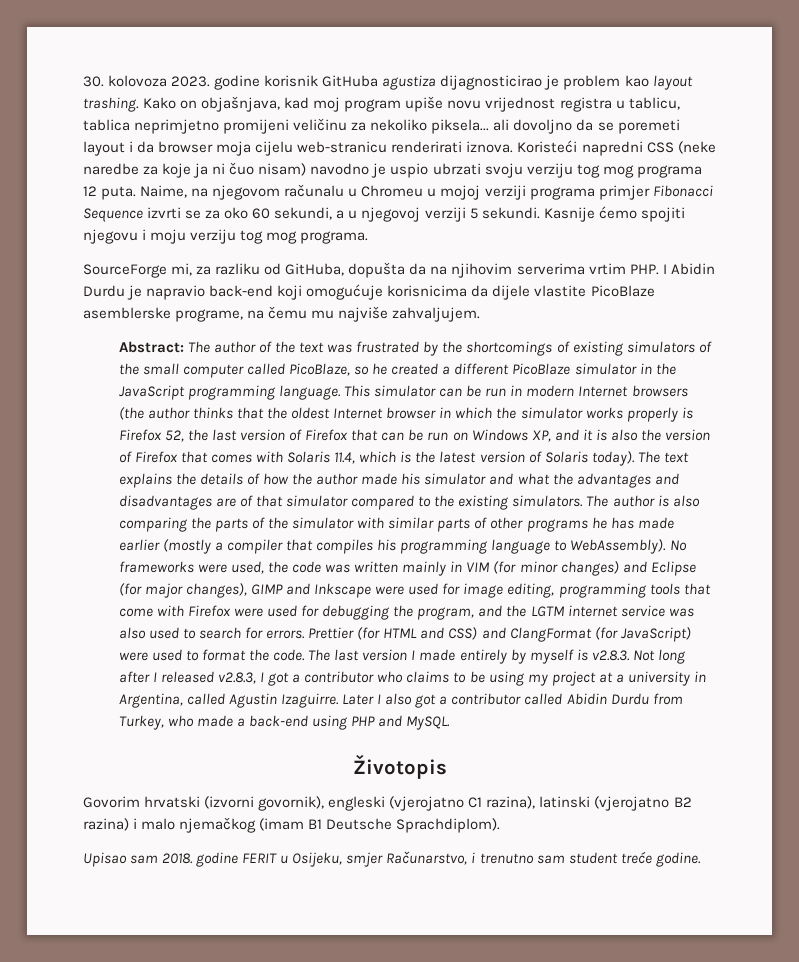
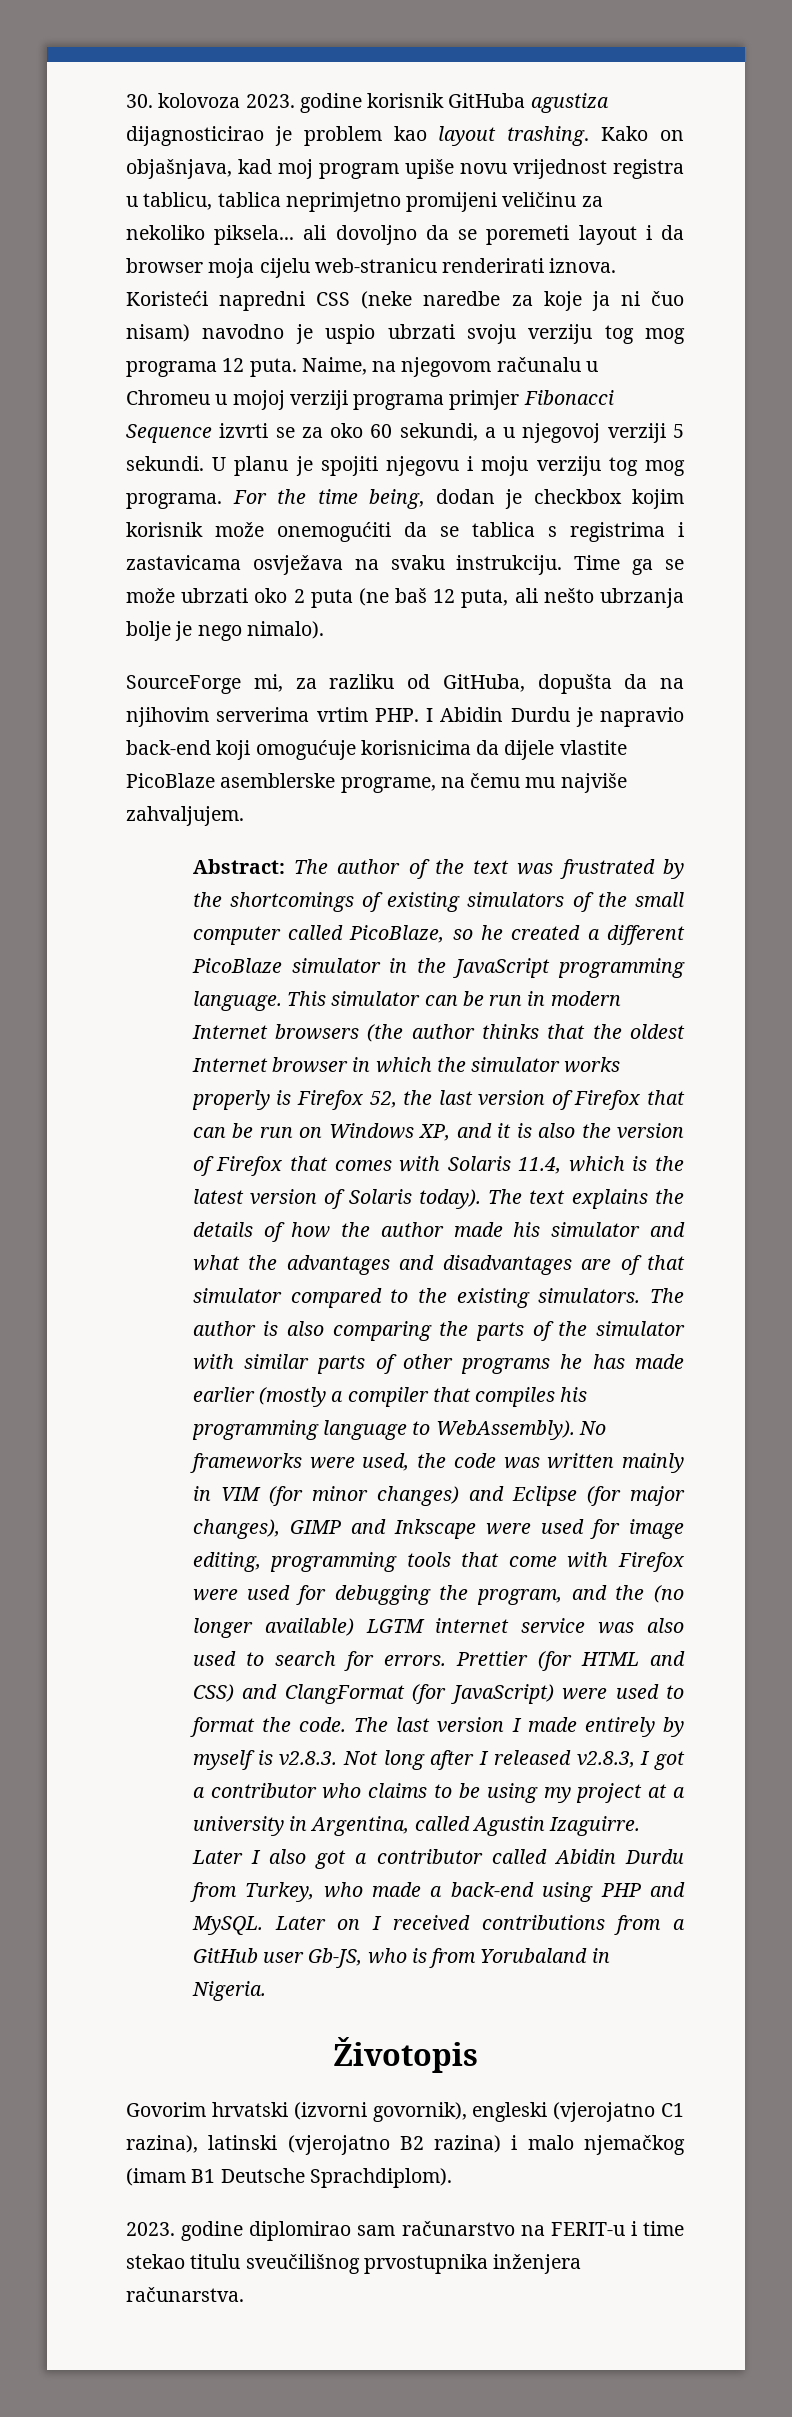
- Kasnije ćemo spojiti njegovu i moju verziju tog mog programa.
+ U planu je spojiti njegovu i moju verziju tog mog programa. For the time being, dodan je checkbox kojim korisnik može onemogućiti da se tablica s registrima i zastavicama osvježava na svaku instrukciju. Time ga se može ubrzati oko 2 puta (ne baš 12 puta, ali nešto ubrzanja bolje je nego nimalo).
- No frameworks were used, the code was written mainly in VIM (for minor changes) and Eclipse (for major changes), GIMP and Inkscape were used for image editing, programming tools that come with Firefox were used for debugging the program, and the LGTM internet service was also used to search for errors.
+ No frameworks were used, the code was written mainly in VIM (for minor changes) and Eclipse (for major changes), GIMP and Inkscape were used for image editing, programming tools that come with Firefox were used for debugging the program, and the (no longer available) LGTM internet service was also used to search for errors.
+ Later on I received contributions from a GitHub user Gb-JS, who is from Yorubaland in Nigeria.
- Upisao sam 2018. godine FERIT u Osijeku, smjer Računarstvo, i trenutno sam student treće godine.
+ 2023. godine diplomirao sam računarstvo na FERIT-u i time stekao titulu sveučilišnog prvostupnika inženjera računarstva.

